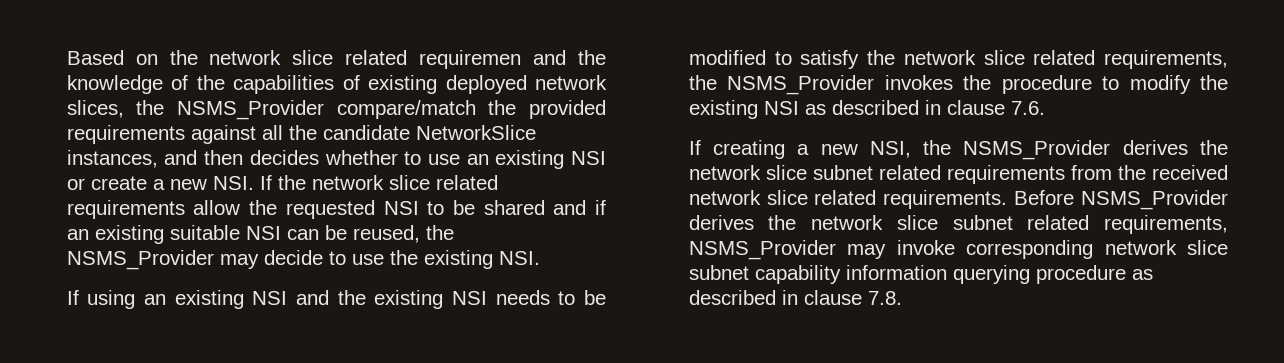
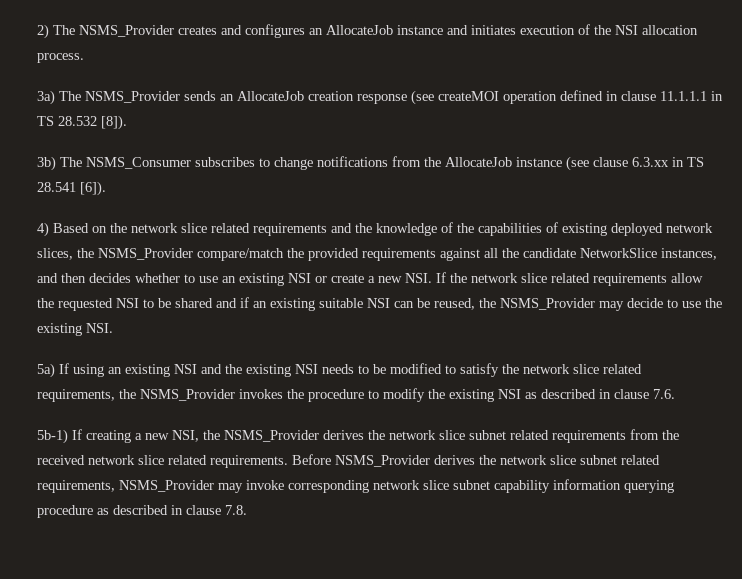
- Based on the network slice related requiremen and the knowledge of the capabilities of existing deployed network slices, the NSMS_Provider compare/match the provided requirements against all the candidate NetworkSlice instances, and then decides whether to use an existing NSI or create a new NSI. If the network slice related requirements allow the requested NSI to be shared and if an existing suitable NSI can be reused, the NSMS_Provider may decide to use the existing NSI.
+ 2) The NSMS_Provider creates and configures an AllocateJob instance and initiates execution of the NSI allocation process.
+ 3a) The NSMS_Provider sends an AllocateJob creation response (see createMOI operation defined in clause 11.1.1.1 in TS 28.532 [8]).
+ 3b) The NSMS_Consumer subscribes to change notifications from the AllocateJob instance (see clause 6.3.xx in TS 28.541 [6]).
+ 4) Based on the network slice related requirements and the knowledge of the capabilities of existing deployed network slices, the NSMS_Provider compare/match the provided requirements against all the candidate NetworkSlice instances, and then decides whether to use an existing NSI or create a new NSI. If the network slice related requirements allow the requested NSI to be shared and if an existing suitable NSI can be reused, the NSMS_Provider may decide to use the existing NSI.
- If using an existing NSI and the existing NSI needs to be modified to satisfy the network slice related requirements, the NSMS_Provider invokes the procedure to modify the existing NSI as described in clause 7.6.
+ 5a) If using an existing NSI and the existing NSI needs to be modified to satisfy the network slice related requirements, the NSMS_Provider invokes the procedure to modify the existing NSI as described in clause 7.6.
- If creating a new NSI, the NSMS_Provider derives the network slice subnet related requirements from the received network slice related requirements.
+ 5b-1) If creating a new NSI, the NSMS_Provider derives the network slice subnet related requirements from the received network slice related requirements.

